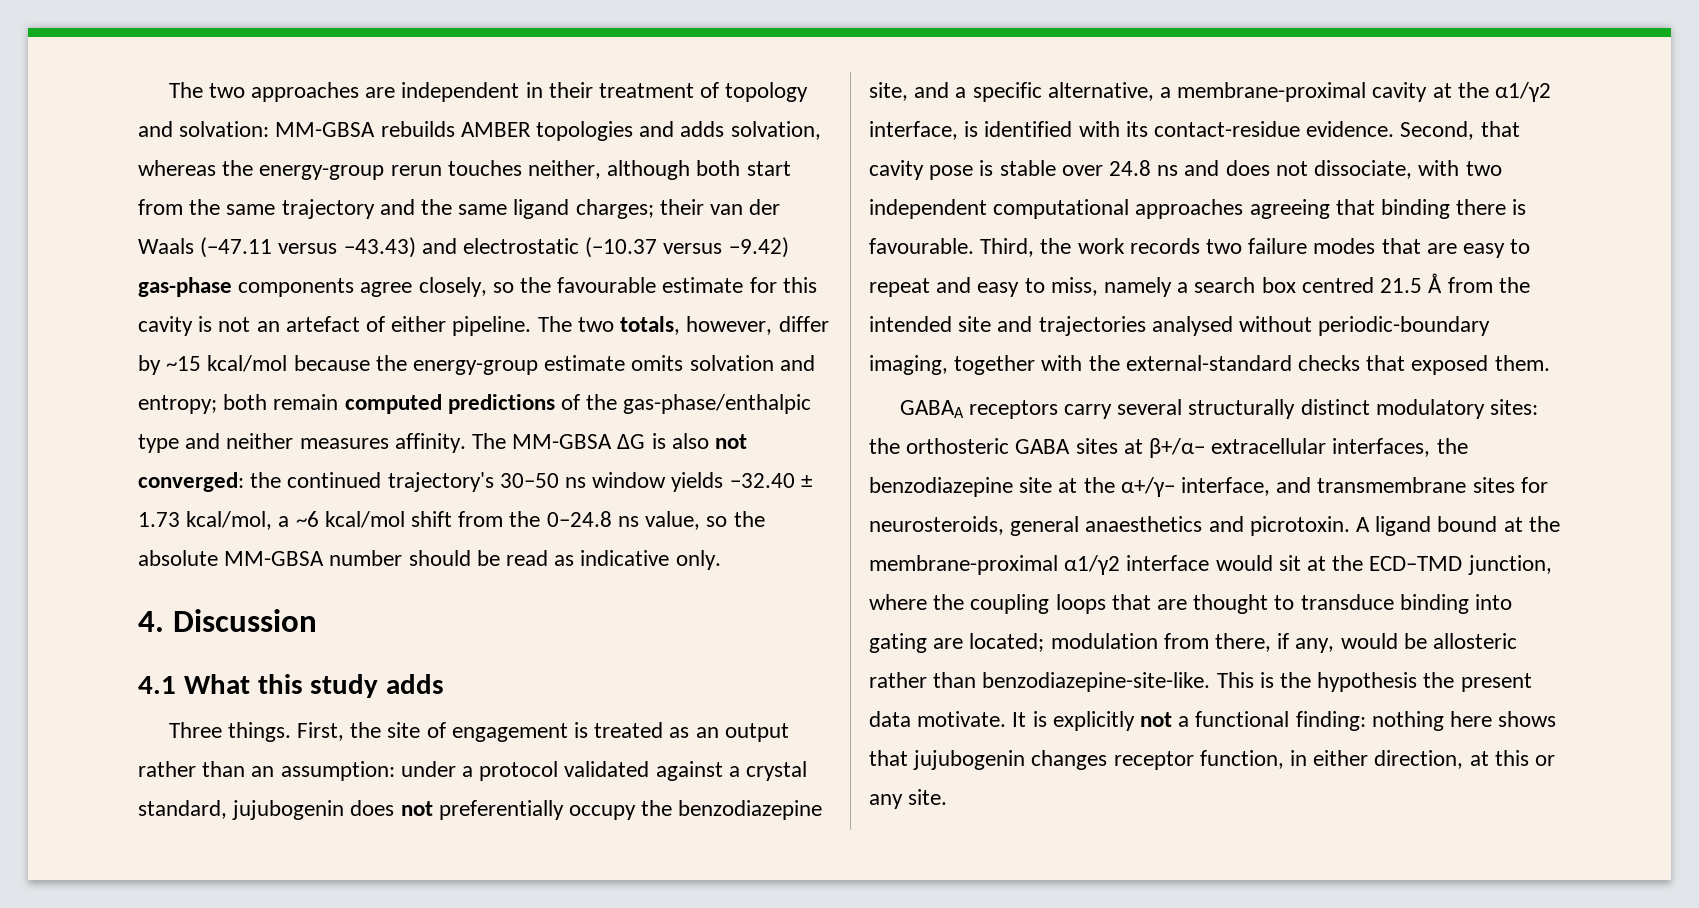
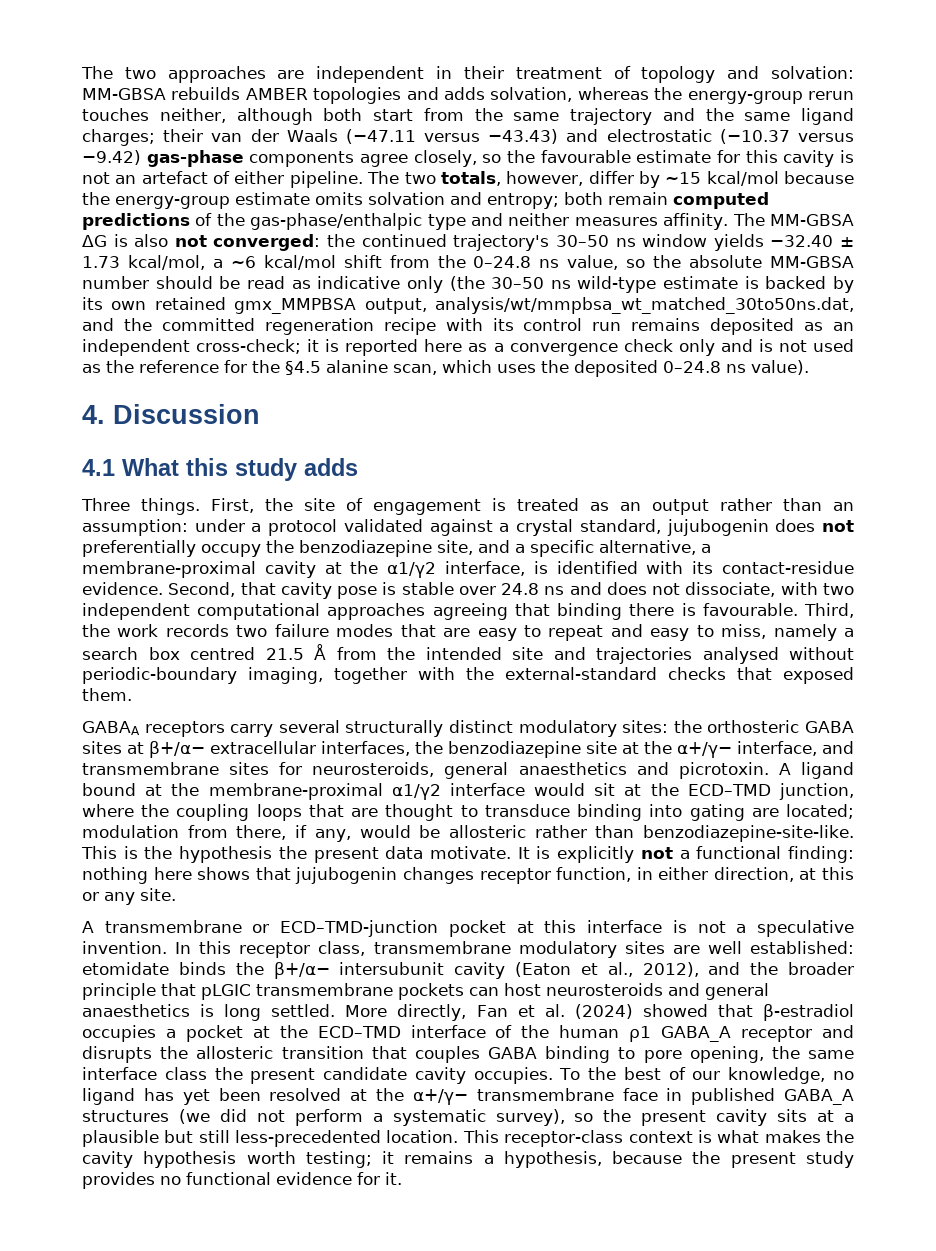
- The MM-GBSA ΔG is also not converged: the continued trajectory's 30–50 ns window yields −32.40 ± 1.73 kcal/mol, a ~6 kcal/mol shift from the 0–24.8 ns value, so the absolute MM-GBSA number should be read as indicative only.
+ The MM-GBSA ΔG is also not converged: the continued trajectory's 30–50 ns window yields −32.40 ± 1.73 kcal/mol, a ~6 kcal/mol shift from the 0–24.8 ns value, so the absolute MM-GBSA number should be read as indicative only (the 30–50 ns wild-type estimate is backed by its own retained gmx_MMPBSA output, analysis/wt/mmpbsa_wt_matched_30to50ns.dat, and the committed regeneration recipe with its control run remains deposited as an independent cross-check; it is reported here as a convergence check only and is not used as the reference for the §4.5 alanine scan, which uses the deposited 0–24.8 ns value).
+ A transmembrane or ECD–TMD-junction pocket at this interface is not a speculative invention. In this receptor class, transmembrane modulatory sites are well established: etomidate binds the β+/α− intersubunit cavity (Eaton et al., 2012), and the broader principle that pLGIC transmembrane pockets can host neurosteroids and general anaesthetics is long settled. More directly, Fan et al. (2024) showed that β-estradiol occupies a pocket at the ECD–TMD interface of the human ρ1 GABA_A receptor and disrupts the allosteric transition that couples GABA binding to pore opening, the same interface class the present candidate cavity occupies. To the best of our knowledge, no ligand has yet been resolved at the α+/γ− transmembrane face in published GABA_A structures (we did not perform a systematic survey), so the present cavity sits at a plausible but still less-precedented location. This receptor-class context is what makes the cavity hypothesis worth testing; it remains a hypothesis, because the present study provides no functional evidence for it.

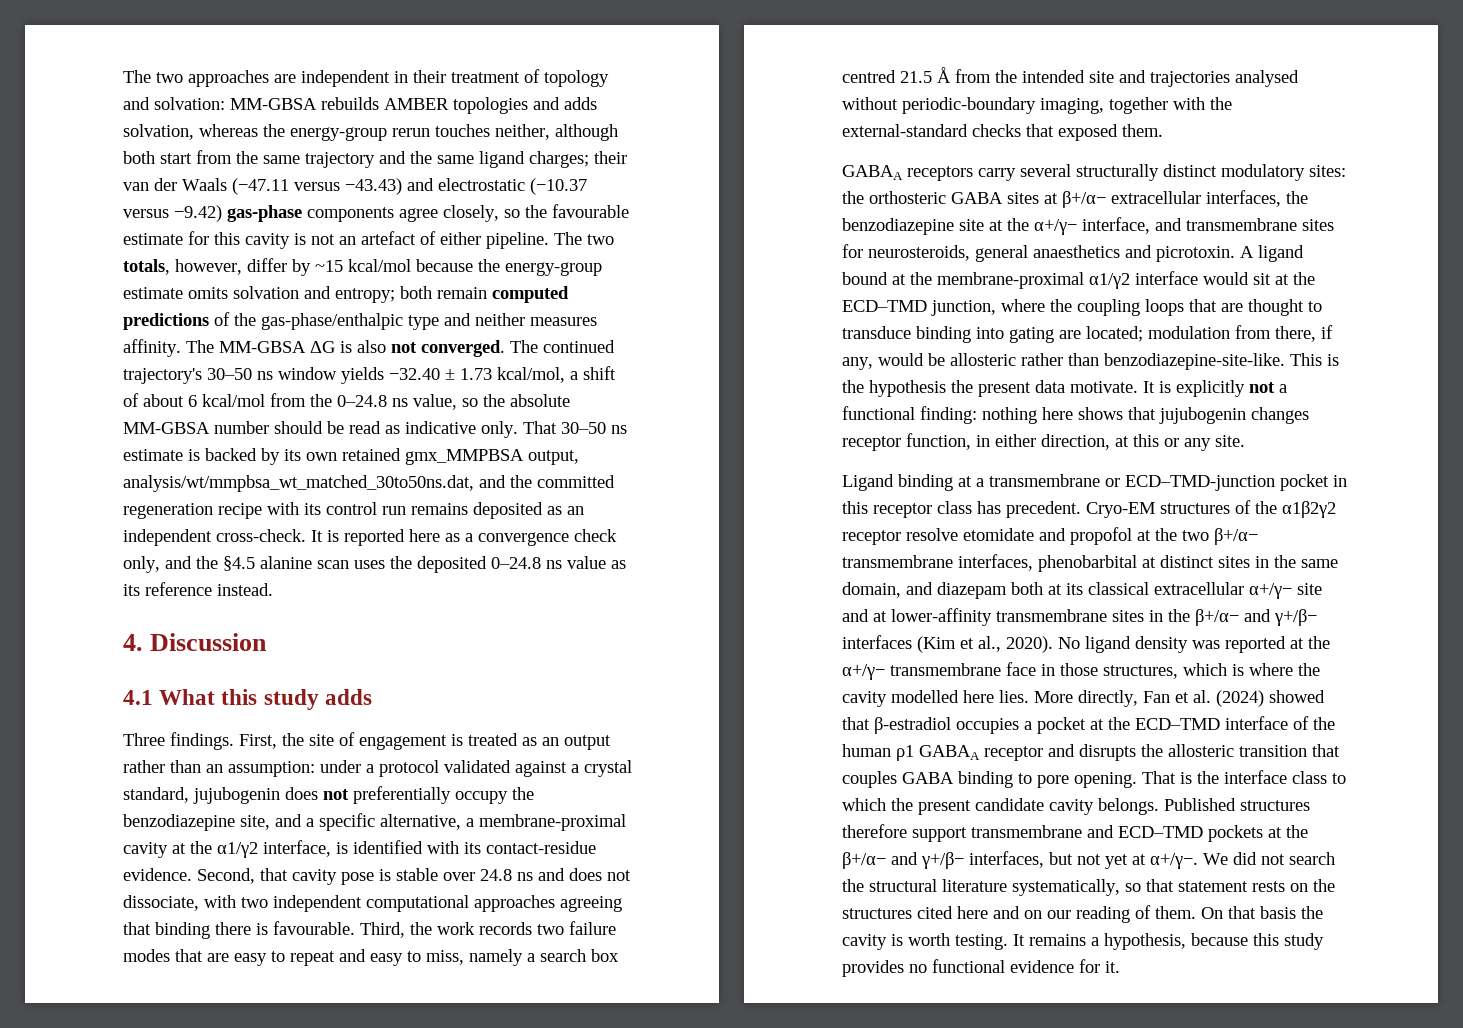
- The MM-GBSA ΔG is also not converged: the continued trajectory's 30–50 ns window yields −32.40 ± 1.73 kcal/mol, a ~6 kcal/mol shift from the 0–24.8 ns value, so the absolute MM-GBSA number should be read as indicative only (the 30–50 ns wild-type estimate is backed by its own retained gmx_MMPBSA output, analysis/wt/mmpbsa_wt_matched_30to50ns.dat, and the committed regeneration recipe with its control run remains deposited as an independent cross-check; it is reported here as a convergence check only and is not used as the reference for the §4.5 alanine scan, which uses the deposited 0–24.8 ns value).
+ The MM-GBSA ΔG is also not converged. The continued trajectory's 30–50 ns window yields −32.40 ± 1.73 kcal/mol, a shift of about 6 kcal/mol from the 0–24.8 ns value, so the absolute MM-GBSA number should be read as indicative only. That 30–50 ns estimate is backed by its own retained gmx_MMPBSA output, analysis/wt/mmpbsa_wt_matched_30to50ns.dat, and the committed regeneration recipe with its control run remains deposited as an independent cross-check. It is reported here as a convergence check only, and the §4.5 alanine scan uses the deposited 0–24.8 ns value as its reference instead.
- Three things.
+ Three findings.
- A transmembrane or ECD–TMD-junction pocket at this interface is not a speculative invention. In this receptor class, transmembrane modulatory sites are well established: etomidate binds the β+/α− intersubunit cavity (Eaton et al., 2012), and the broader principle that pLGIC transmembrane pockets can host neurosteroids and general anaesthetics is long settled.
+ Ligand binding at a transmembrane or ECD–TMD-junction pocket in this receptor class has precedent. Cryo-EM structures of the α1β2γ2 receptor resolve etomidate and propofol at the two β+/α− transmembrane interfaces, phenobarbital at distinct sites in the same domain, and diazepam both at its classical extracellular α+/γ− site and at lower-affinity transmembrane sites in the β+/α− and γ+/β− interfaces (Kim et al., 2020). No ligand density was reported at the α+/γ− transmembrane face in those structures, which is where the cavity modelled here lies.
- More directly, Fan et al. (2024) showed that β-estradiol occupies a pocket at the ECD–TMD interface of the human ρ1 GABA_A receptor and disrupts the allosteric transition that couples GABA binding to pore opening, the same interface class the present candidate cavity occupies. To the best of our knowledge, no ligand has yet been resolved at the α+/γ− transmembrane face in published GABA_A structures (we did not perform a systematic survey), so the present cavity sits at a plausible but still less-precedented location. This receptor-class context is what makes the cavity hypothesis worth testing; it remains a hypothesis, because the present study provides no functional evidence for it.
+ More directly, Fan et al. (2024) showed that β-estradiol occupies a pocket at the ECD–TMD interface of the human ρ1 GABAA receptor and disrupts the allosteric transition that couples GABA binding to pore opening. That is the interface class to which the present candidate cavity belongs. Published structures therefore support transmembrane and ECD–TMD pockets at the β+/α− and γ+/β− interfaces, but not yet at α+/γ−. We did not search the structural literature systematically, so that statement rests on the structures cited here and on our reading of them. On that basis the cavity is worth testing. It remains a hypothesis, because this study provides no functional evidence for it.

